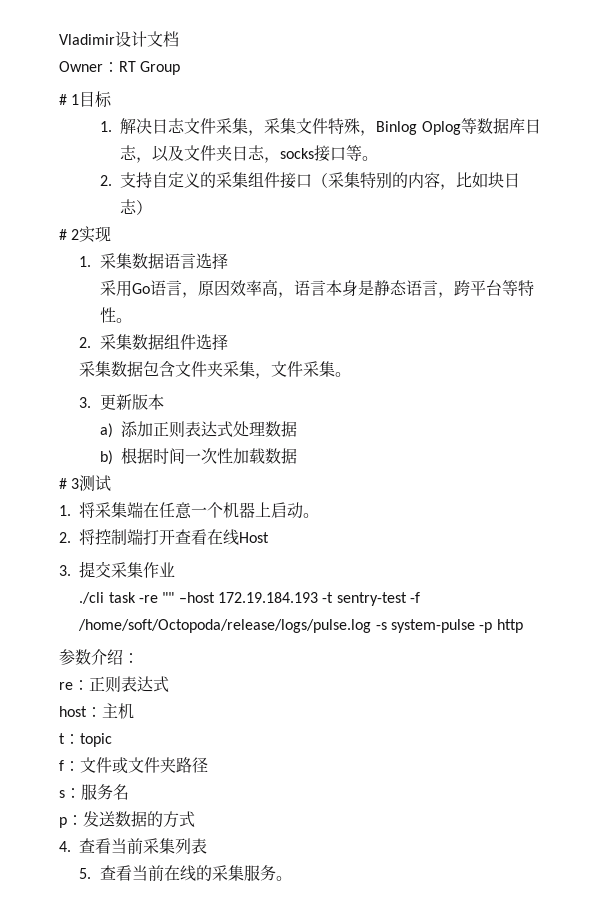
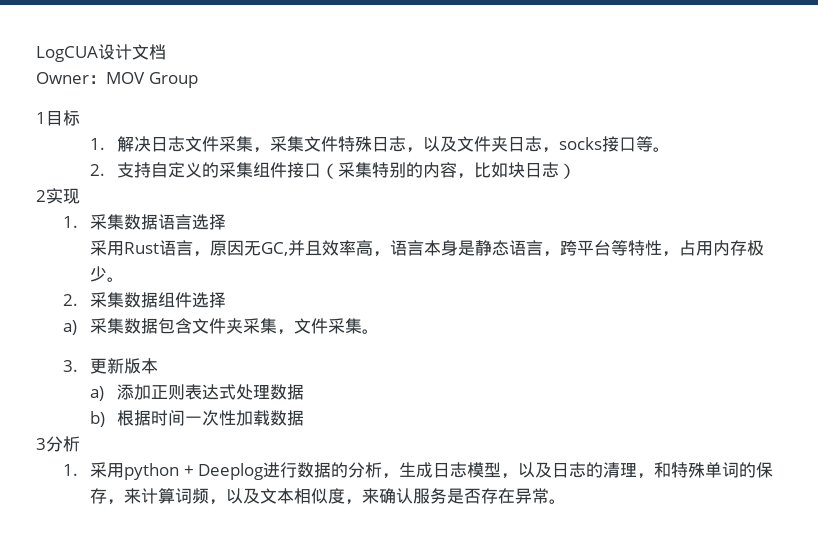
- Vladimir设计文档
+ LogCUA设计文档
- Owner：RT Group
+ Owner：MOV Group
- # 1目标
+ 1目标
- 1.解决日志文件采集，采集文件特殊，Binlog Oplog等数据库日志，以及文件夹日志，socks接口等。
+ 1.解决日志文件采集，采集文件特殊日志，以及文件夹日志，socks接口等。
- # 2实现
+ 2实现
- 采用Go语言，原因效率高，语言本身是静态语言，跨平台等特性。
+ 采用Rust语言，原因无GC,并且效率高，语言本身是静态语言，跨平台等特性，占用内存极少。
- 采集数据包含文件夹采集，文件采集。
+ a)采集数据包含文件夹采集，文件采集。
- # 3测试
- 1.将采集端在任意一个机器上启动。
- 2.将控制端打开查看在线Host
- 3.提交采集作业
- ./cli task -re "" –host 172.19.184.193 -t sentry-test -f /home/soft/Octopoda/release/logs/pulse.log -s system-pulse -p http
- 参数介绍：
- re：正则表达式
- host：主机
- t：topic
- f：文件或文件夹路径
- s：服务名
- p：发送数据的方式
- 4.查看当前采集列表
- 5.查看当前在线的采集服务。
+ 3分析
+ 1.采用python + Deeplog进行数据的分析，生成日志模型，以及日志的清理，和特殊单词的保存，来计算词频，以及文本相似度，来确认服务是否存在异常。

